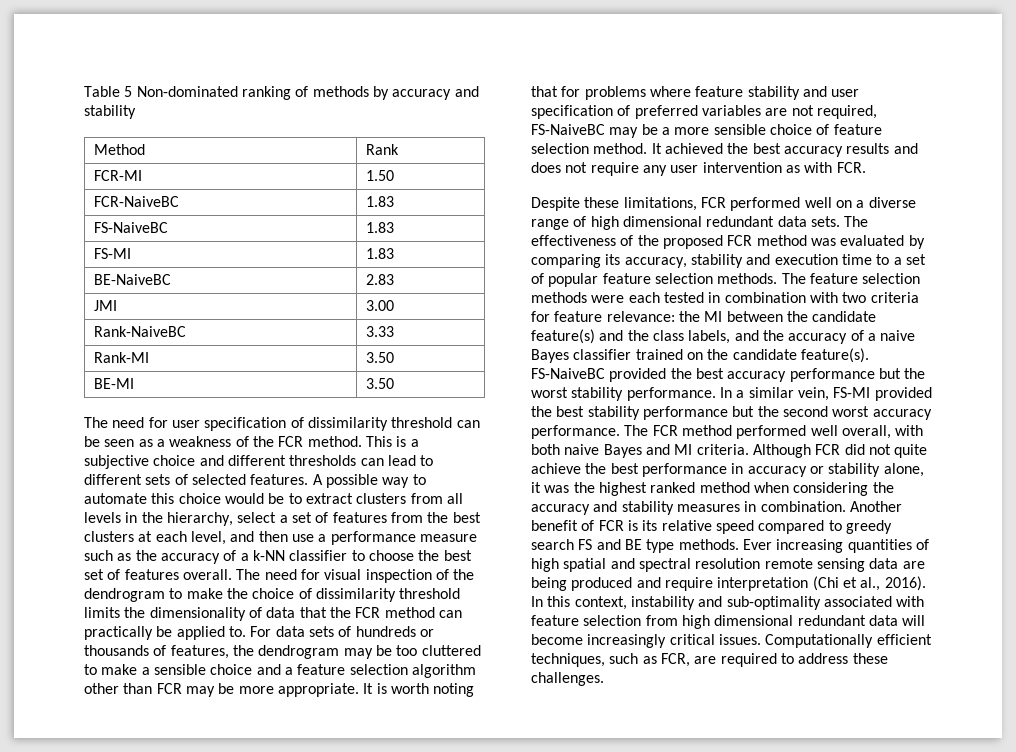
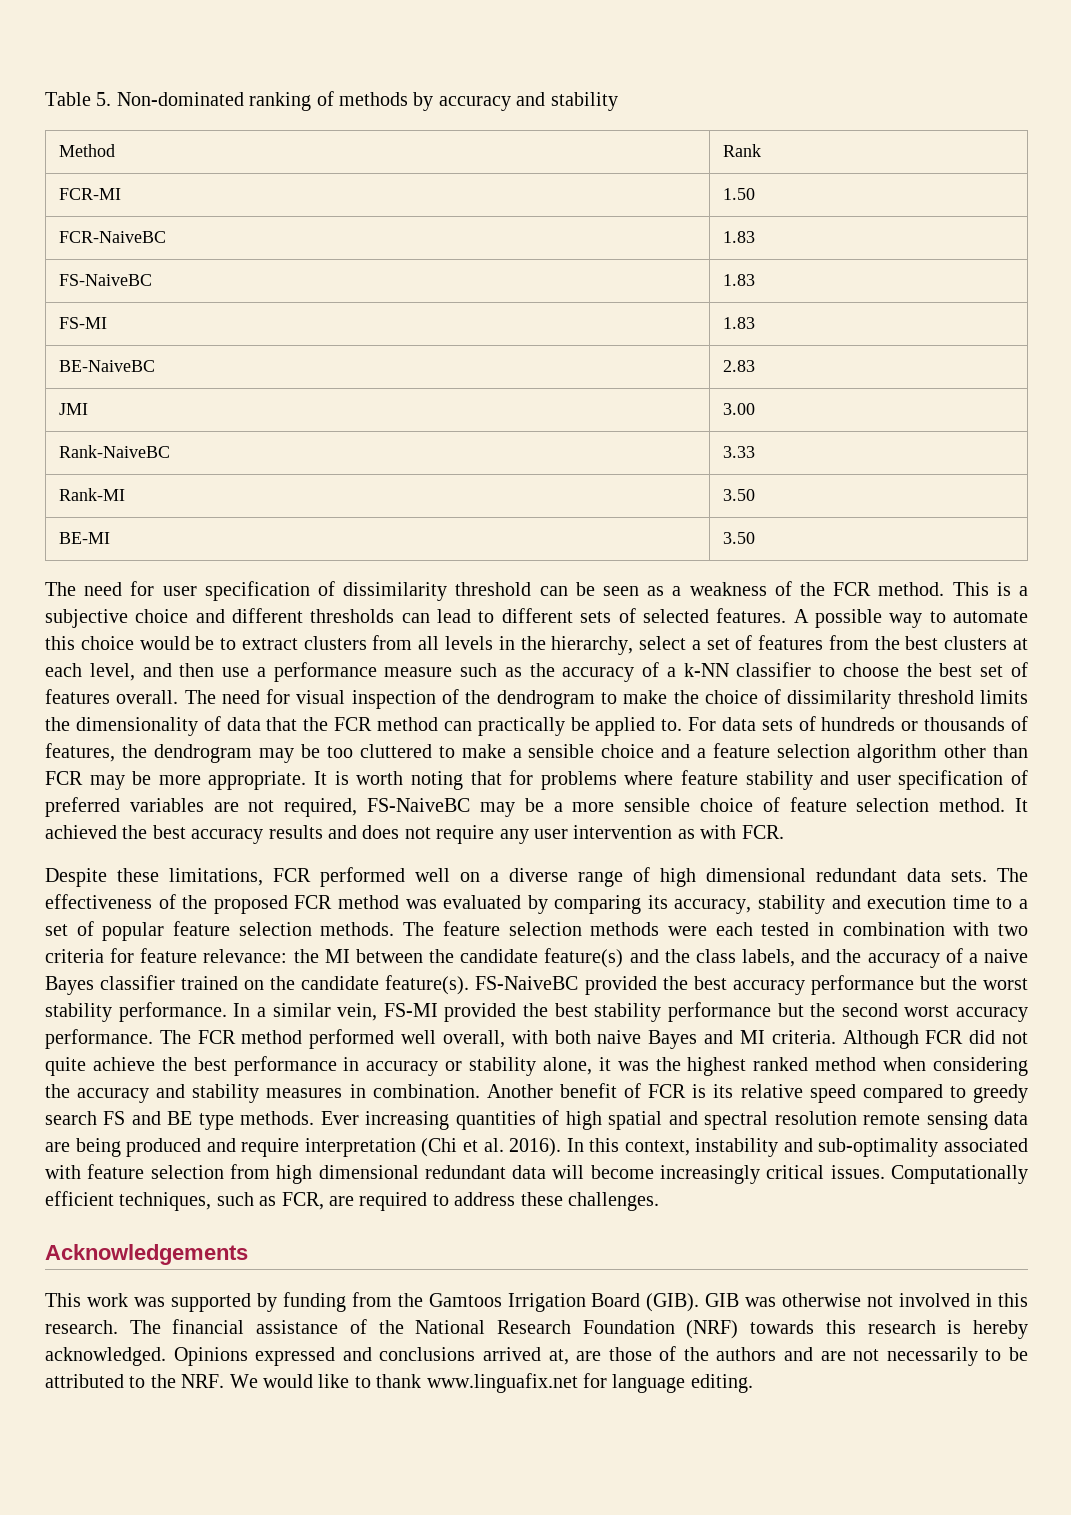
- Table 5 Non-dominated ranking of methods by accuracy and stability
+ Table 5. Non-dominated ranking of methods by accuracy and stability
- Ever increasing quantities of high spatial and spectral resolution remote sensing data are being produced and require interpretation (Chi et al., 2016).
+ Ever increasing quantities of high spatial and spectral resolution remote sensing data are being produced and require interpretation (Chi et al. 2016).
+ Acknowledgements
+ This work was supported by funding from the Gamtoos Irrigation Board (GIB). GIB was otherwise not involved in this research. The financial assistance of the National Research Foundation (NRF) towards this research is hereby acknowledged. Opinions expressed and conclusions arrived at, are those of the authors and are not necessarily to be attributed to the NRF. We would like to thank www.linguafix.net for language editing.

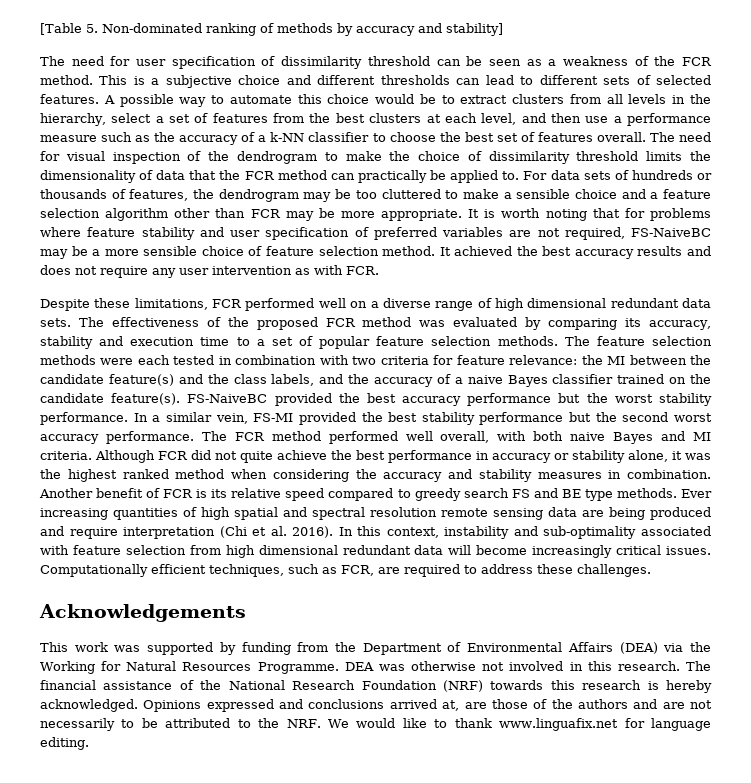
- Table 5. Non-dominated ranking of methods by accuracy and stability
- Method | Rank
- FCR-MI | 1.50
- FCR-NaiveBC | 1.83
- FS-NaiveBC | 1.83
- FS-MI | 1.83
- BE-NaiveBC | 2.83
- JMI | 3.00
- Rank-NaiveBC | 3.33
- Rank-MI | 3.50
- BE-MI | 3.50
+ [Table 5. Non-dominated ranking of methods by accuracy and stability]
- This work was supported by funding from the Gamtoos Irrigation Board (GIB). GIB was otherwise not involved in this research.
+ This work was supported by funding from the Department of Environmental Affairs (DEA) via the Working for Natural Resources Programme. DEA was otherwise not involved in this research.

